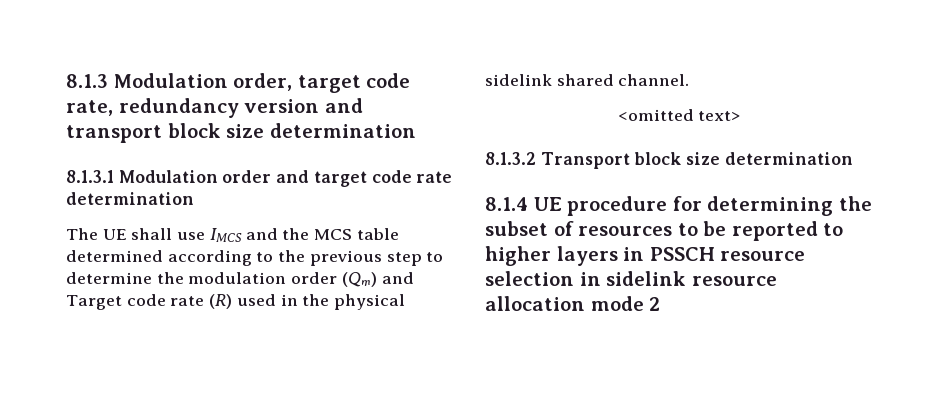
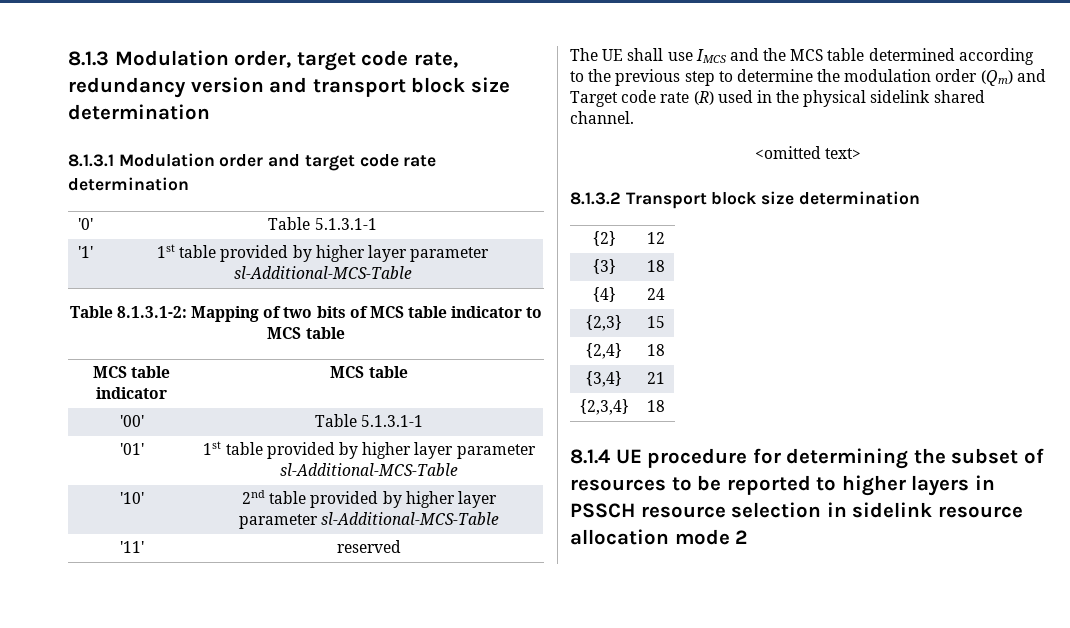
+ '0' | Table 5.1.3.1-1
+ '1' | 1st table provided by higher layer parameter sl-Additional-MCS-Table
+ Table 8.1.3.1-2: Mapping of two bits of MCS table indicator to MCS table
+ MCS table indicator | MCS table
+ '00' | Table 5.1.3.1-1
+ '01' | 1st table provided by higher layer parameter sl-Additional-MCS-Table
+ '10' | 2nd table provided by higher layer parameter sl-Additional-MCS-Table
+ '11' | reserved
+ {2} | 12
+ {3} | 18
+ {4} | 24
+ {2,3} | 15
+ {2,4} | 18
+ {3,4} | 21
+ {2,3,4} | 18

